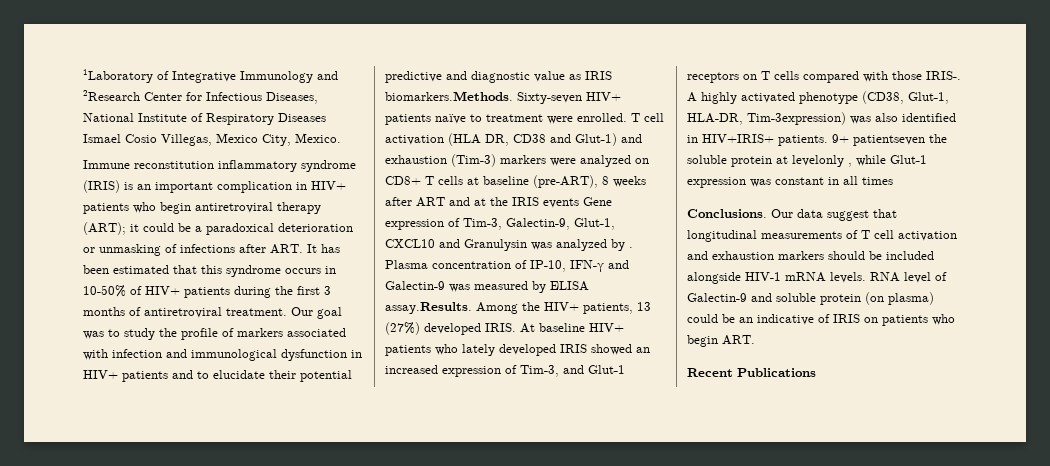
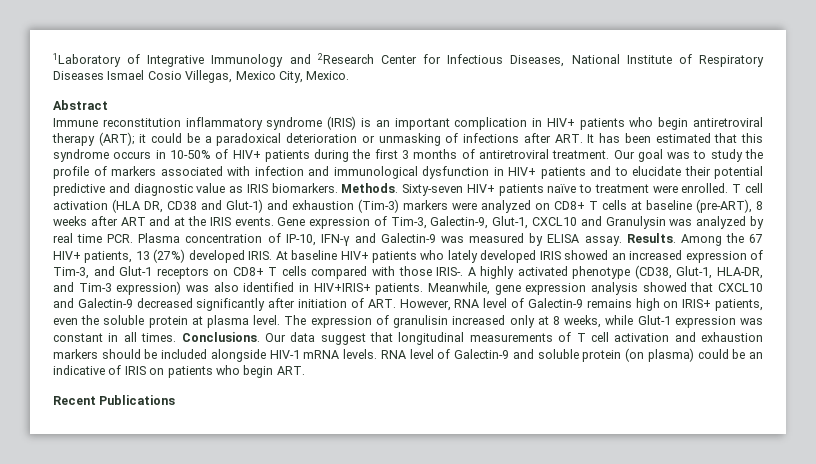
+ Abstract
- Our goal was to study the profile of markers associated with infection and immunological dysfunction in HIV+ patients and to elucidate their potential predictive and diagnostic value as IRIS biomarkers.Methods. Sixty-seven HIV+ patients naïve to treatment were enrolled.
+ Our goal was to study the profile of markers associated with infection and immunological dysfunction in HIV+ patients and to elucidate their potential predictive and diagnostic value as IRIS biomarkers. Methods. Sixty-seven HIV+ patients naïve to treatment were enrolled.
- T cell activation (HLA DR, CD38 and Glut-1) and exhaustion (Tim-3) markers were analyzed on CD8+ T cells at baseline (pre-ART), 8 weeks after ART and at the IRIS events Gene expression of Tim-3, Galectin-9, Glut-1, CXCL10 and Granulysin was analyzed by . Plasma concentration of IP-10, IFN-γ and Galectin-9 was measured by ELISA assay.Results. Among the HIV+ patients, 13 (27%) developed IRIS.
+ T cell activation (HLA DR, CD38 and Glut-1) and exhaustion (Tim-3) markers were analyzed on CD8+ T cells at baseline (pre-ART), 8 weeks after ART and at the IRIS events. Gene expression of Tim-3, Galectin-9, Glut-1, CXCL10 and Granulysin was analyzed by real time PCR. Plasma concentration of IP-10, IFN-γ and Galectin-9 was measured by ELISA assay. Results. Among the 67 HIV+ patients, 13 (27%) developed IRIS.
- At baseline HIV+ patients who lately developed IRIS showed an increased expression of Tim-3, and Glut-1 receptors on T cells compared with those IRIS-.
+ At baseline HIV+ patients who lately developed IRIS showed an increased expression of Tim-3, and Glut-1 receptors on CD8+ T cells compared with those IRIS-.
- A highly activated phenotype (CD38, Glut-1, HLA-DR, Tim-3expression) was also identified in HIV+IRIS+ patients.
+ A highly activated phenotype (CD38, Glut-1, HLA-DR, and Tim-3 expression) was also identified in HIV+IRIS+ patients.
- 9+ patientseven the soluble protein at levelonly , while Glut-1 expression was constant in all times
- Conclusions.
+ Meanwhile, gene expression analysis showed that CXCL10 and Galectin-9 decreased significantly after initiation of ART. However, RNA level of Galectin-9 remains high on IRIS+ patients, even the soluble protein at plasma level. The expression of granulisin increased only at 8 weeks, while Glut-1 expression was constant in all times. Conclusions.

